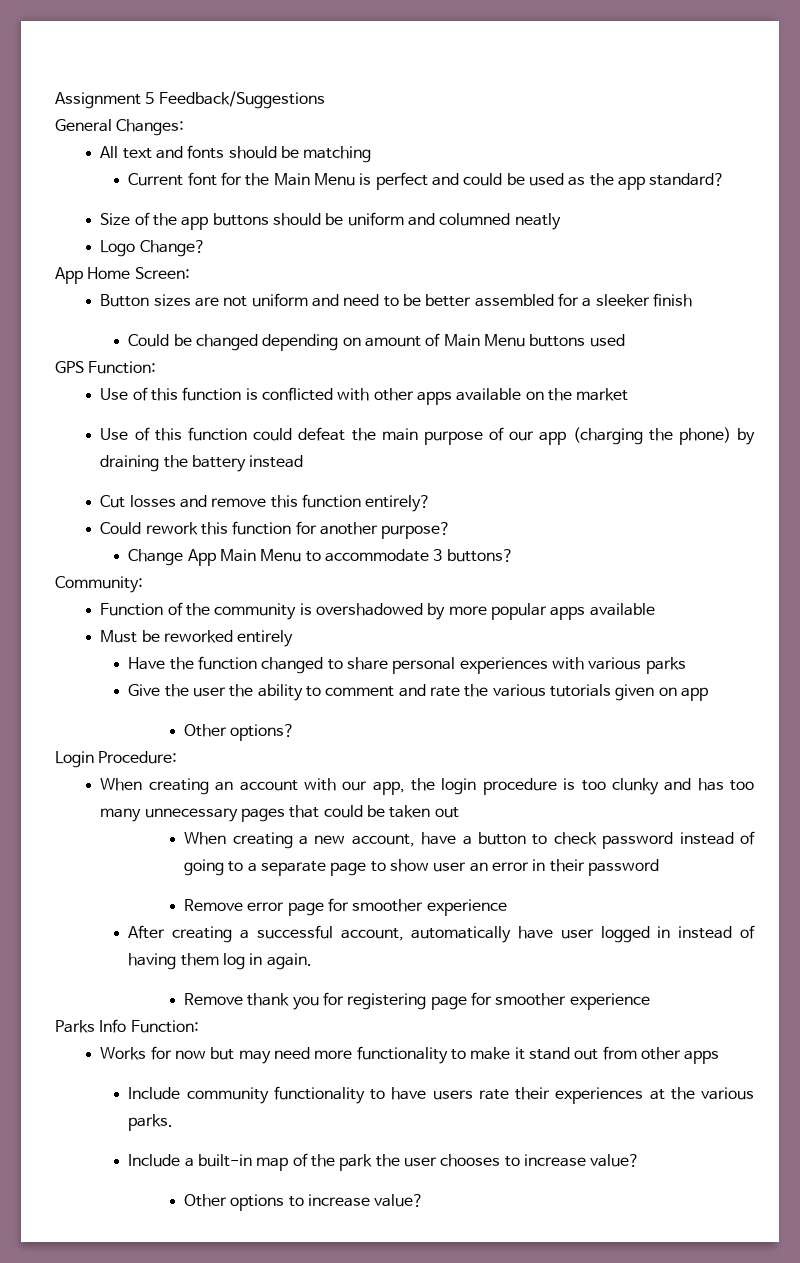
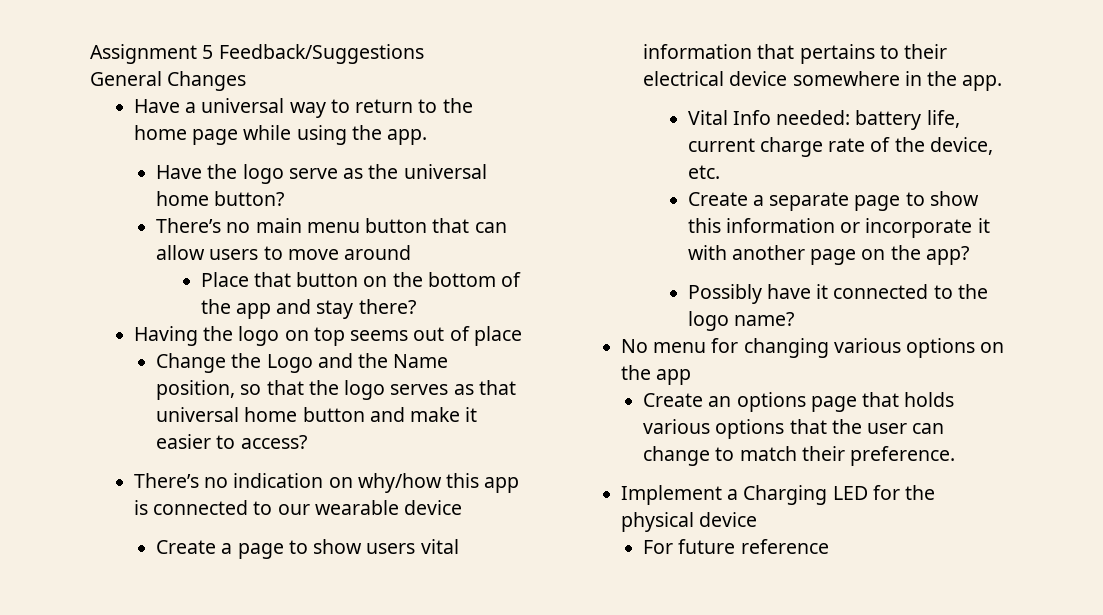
- General Changes:
- All text and fonts should be matching
- Current font for the Main Menu is perfect and could be used as the app standard?
- Size of the app buttons should be uniform and columned neatly
- Logo Change?
- App Home Screen:
- Button sizes are not uniform and need to be better assembled for a sleeker finish
- Could be changed depending on amount of Main Menu buttons used
- GPS Function:
- Use of this function is conflicted with other apps available on the market
- Use of this function could defeat the main purpose of our app (charging the phone) by draining the battery instead
- Cut losses and remove this function entirely?
- Could rework this function for another purpose?
- Change App Main Menu to accommodate 3 buttons?
- Community:
- Function of the community is overshadowed by more popular apps available
- Must be reworked entirely
- Have the function changed to share personal experiences with various parks
- Give the user the ability to comment and rate the various tutorials given on app
- Other options?
- Login Procedure:
- When creating an account with our app, the login procedure is too clunky and has too many unnecessary pages that could be taken out
- When creating a new account, have a button to check password instead of going to a separate page to show user an error in their password
- Remove error page for smoother experience
- After creating a successful account, automatically have user logged in instead of having them log in again.
- Remove thank you for registering page for smoother experience
- Parks Info Function:
- Works for now but may need more functionality to make it stand out from other apps
- Include community functionality to have users rate their experiences at the various parks.
- Include a built-in map of the park the user chooses to increase value?
- Other options to increase value?
+ General Changes
+ Have a universal way to return to the home page while using the app.
+ Have the logo serve as the universal home button?
+ There’s no main menu button that can allow users to move around
+ Place that button on the bottom of the app and stay there?
+ Having the logo on top seems out of place
+ Change the Logo and the Name position, so that the logo serves as that universal home button and make it easier to access?
+ There’s no indication on why/how this app is connected to our wearable device
+ Create a page to show users vital information that pertains to their electrical device somewhere in the app.
+ Vital Info needed: battery life, current charge rate of the device, etc.
+ Create a separate page to show this information or incorporate it with another page on the app?
+ Possibly have it connected to the logo name?
+ No menu for changing various options on the app
+ Create an options page that holds various options that the user can change to match their preference.
+ Implement a Charging LED for the physical device
+ For future reference

